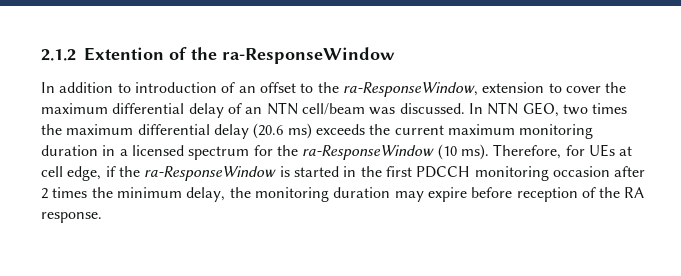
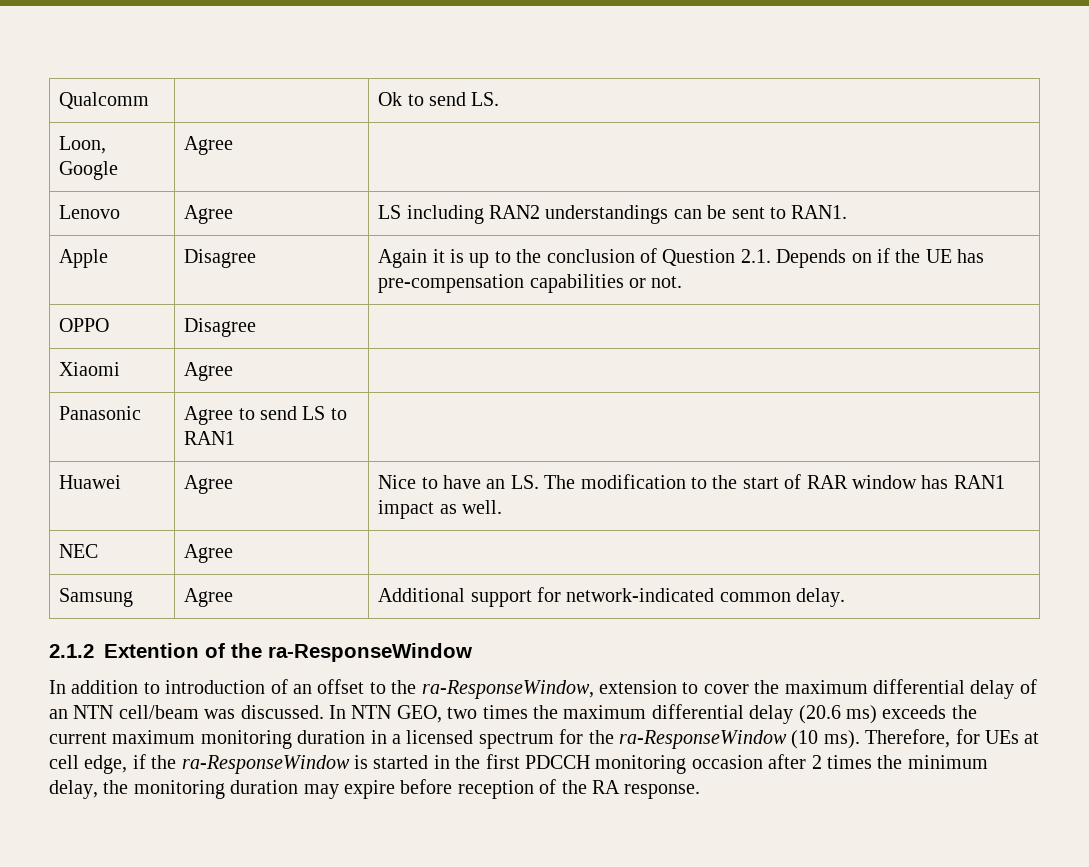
+ Qualcomm | | Ok to send LS.
+ Loon, Google | Agree |
+ Lenovo | Agree | LS including RAN2 understandings can be sent to RAN1.
+ Apple | Disagree | Again it is up to the conclusion of Question 2.1. Depends on if the UE has pre-compensation capabilities or not.
+ OPPO | Disagree |
+ Xiaomi | Agree |
+ Panasonic | Agree to send LS to RAN1 |
+ Huawei | Agree | Nice to have an LS. The modification to the start of RAR window has RAN1 impact as well.
+ NEC | Agree |
+ Samsung | Agree | Additional support for network-indicated common delay.

